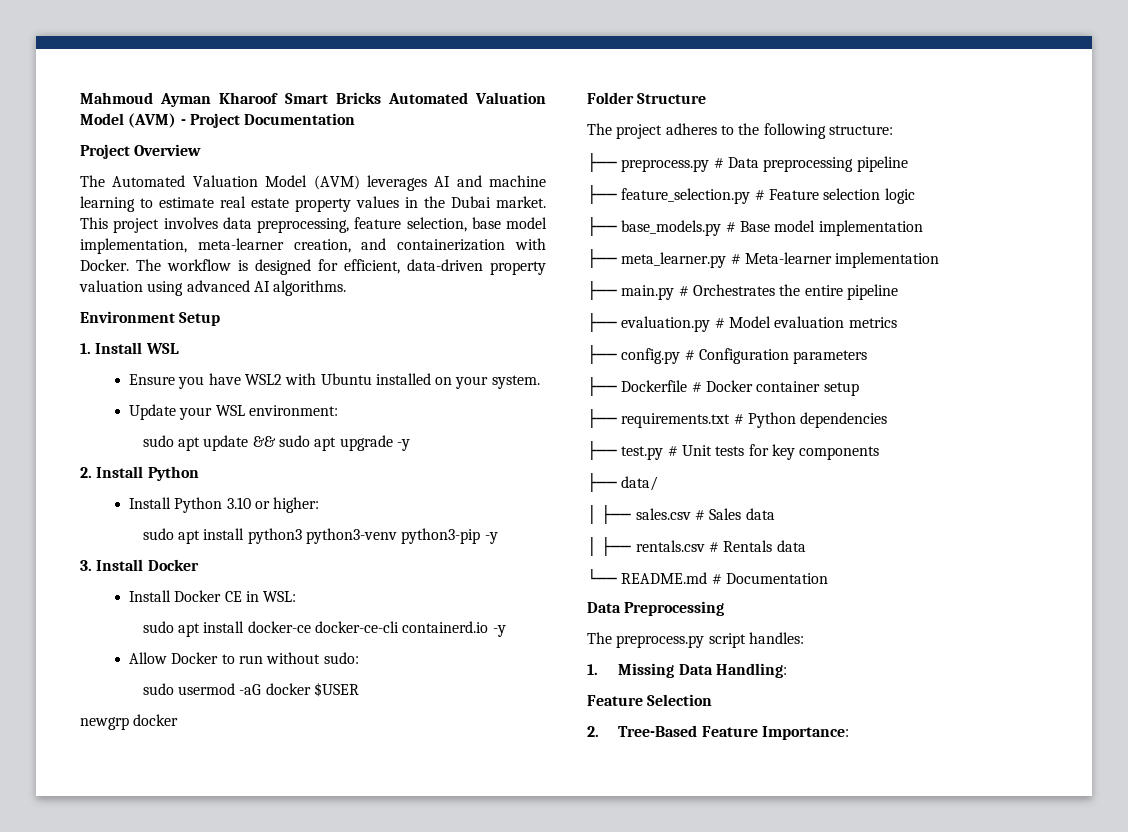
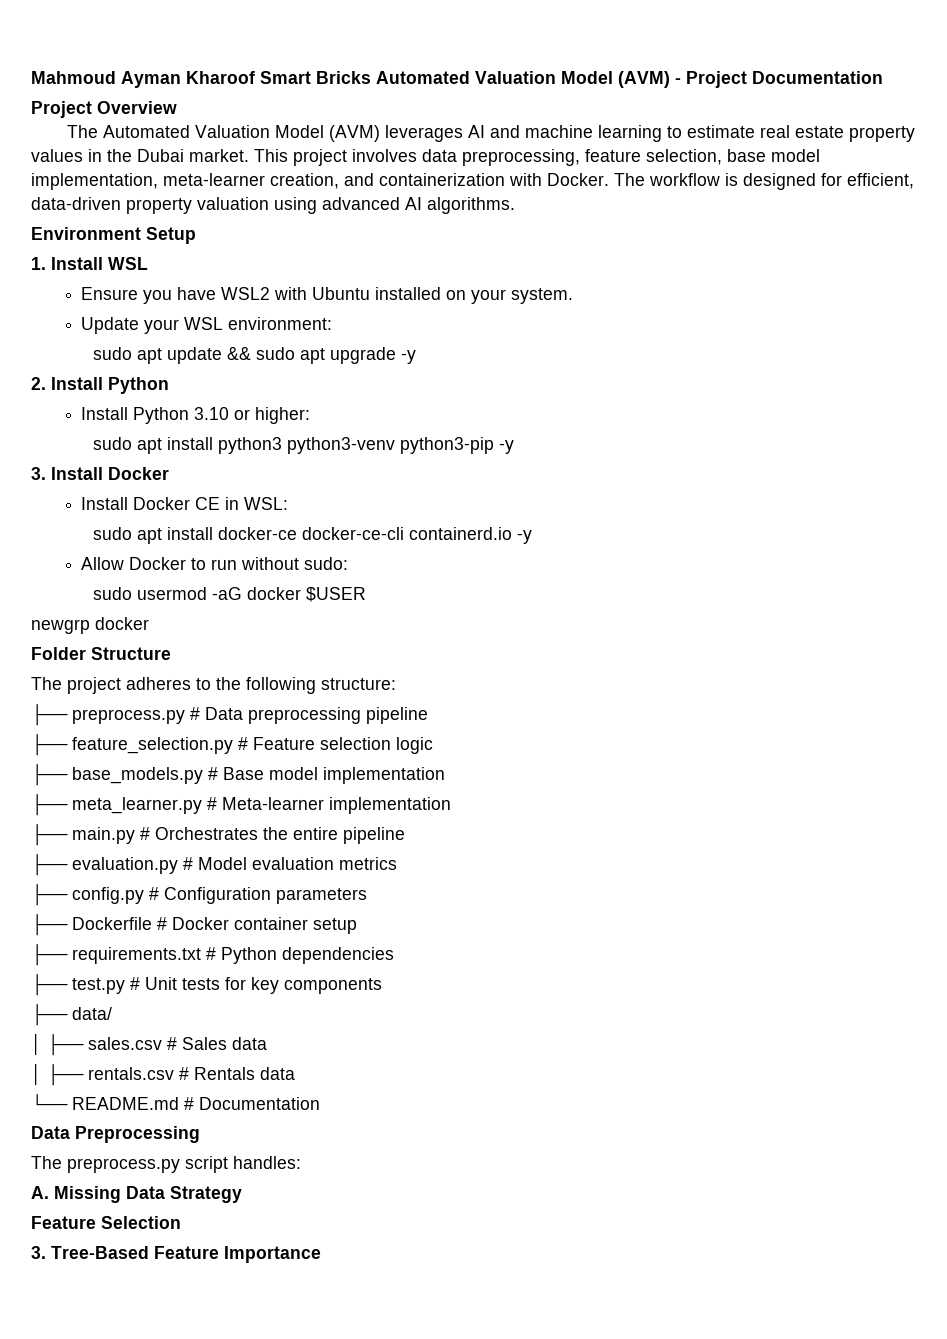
- 1. Missing Data Handling:
+ A. Missing Data Strategy
- 2. Tree-Based Feature Importance:
+ 3. Tree-Based Feature Importance

